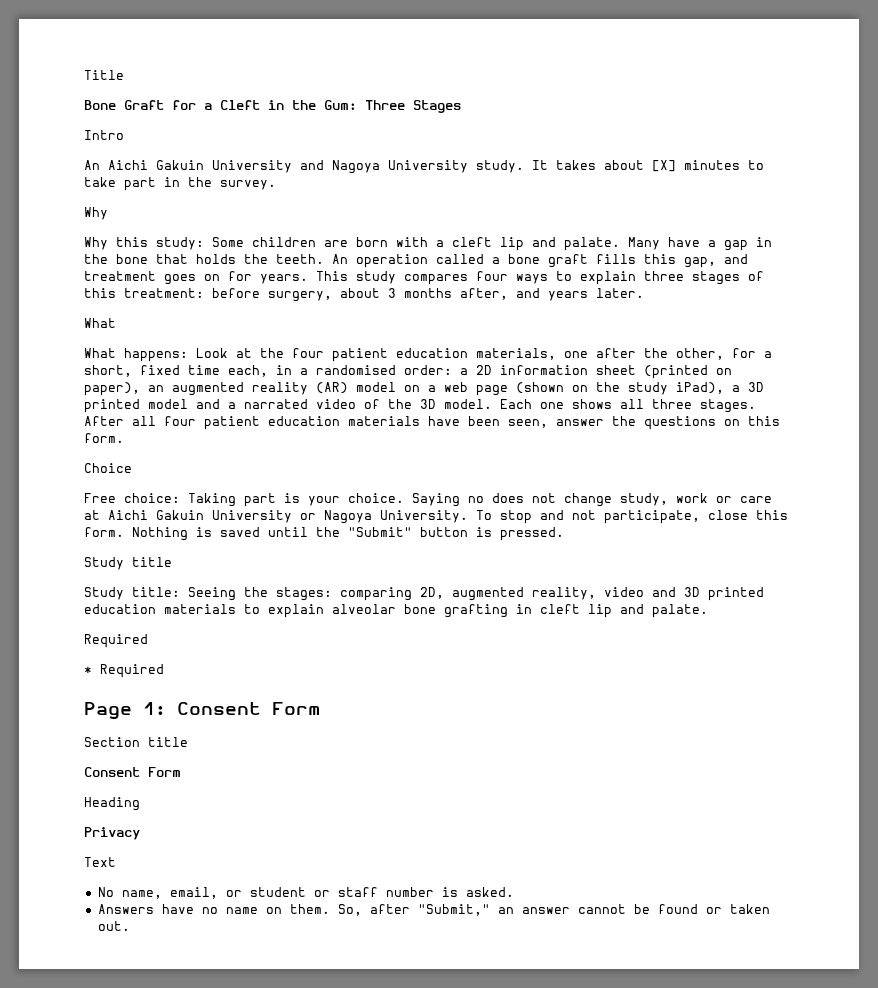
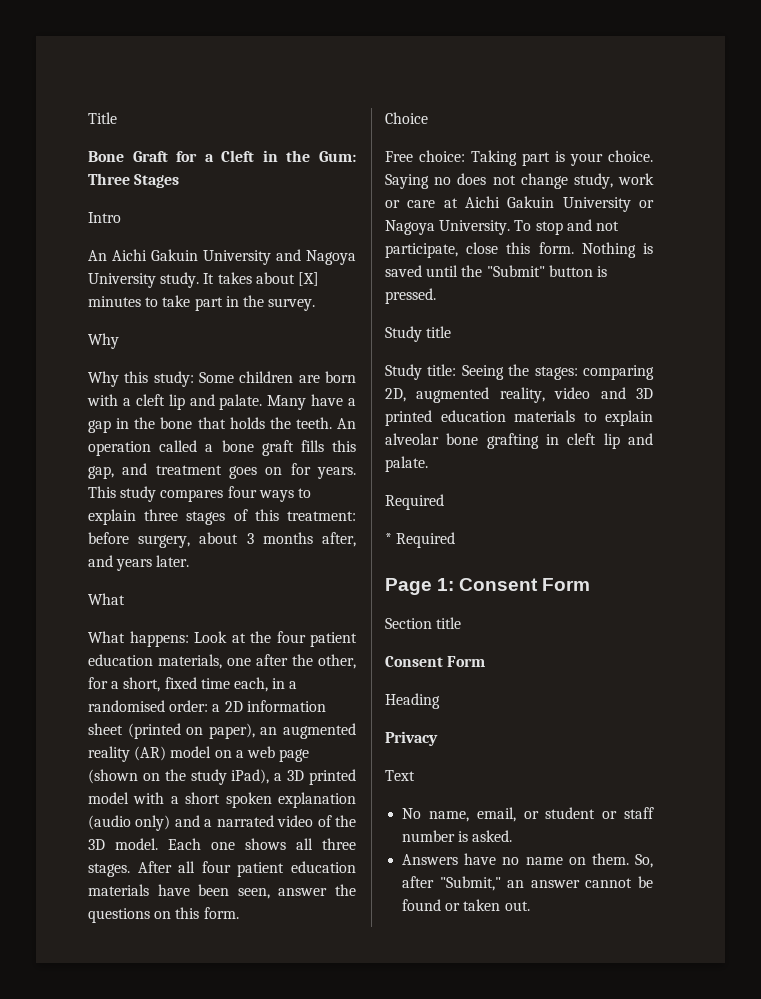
- What happens: Look at the four patient education materials, one after the other, for a short, fixed time each, in a randomised order: a 2D information sheet (printed on paper), an augmented reality (AR) model on a web page (shown on the study iPad), a 3D printed model and a narrated video of the 3D model.
+ What happens: Look at the four patient education materials, one after the other, for a short, fixed time each, in a randomised order: a 2D information sheet (printed on paper), an augmented reality (AR) model on a web page (shown on the study iPad), a 3D printed model with a short spoken explanation (audio only) and a narrated video of the 3D model.

